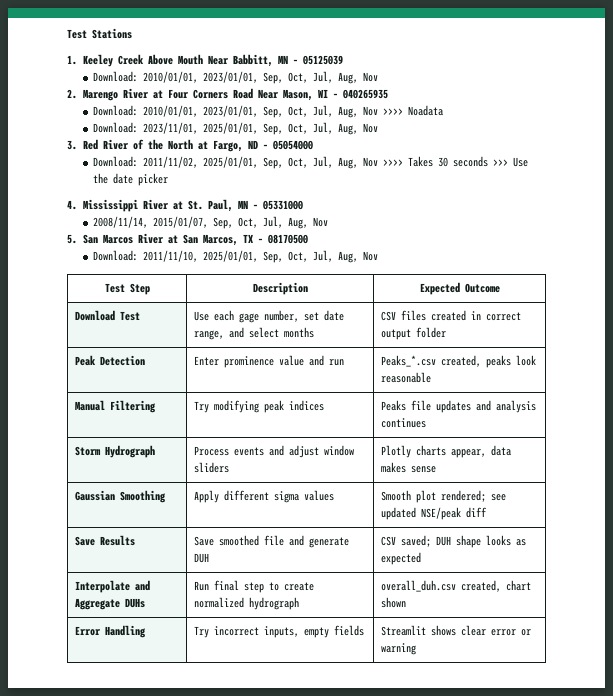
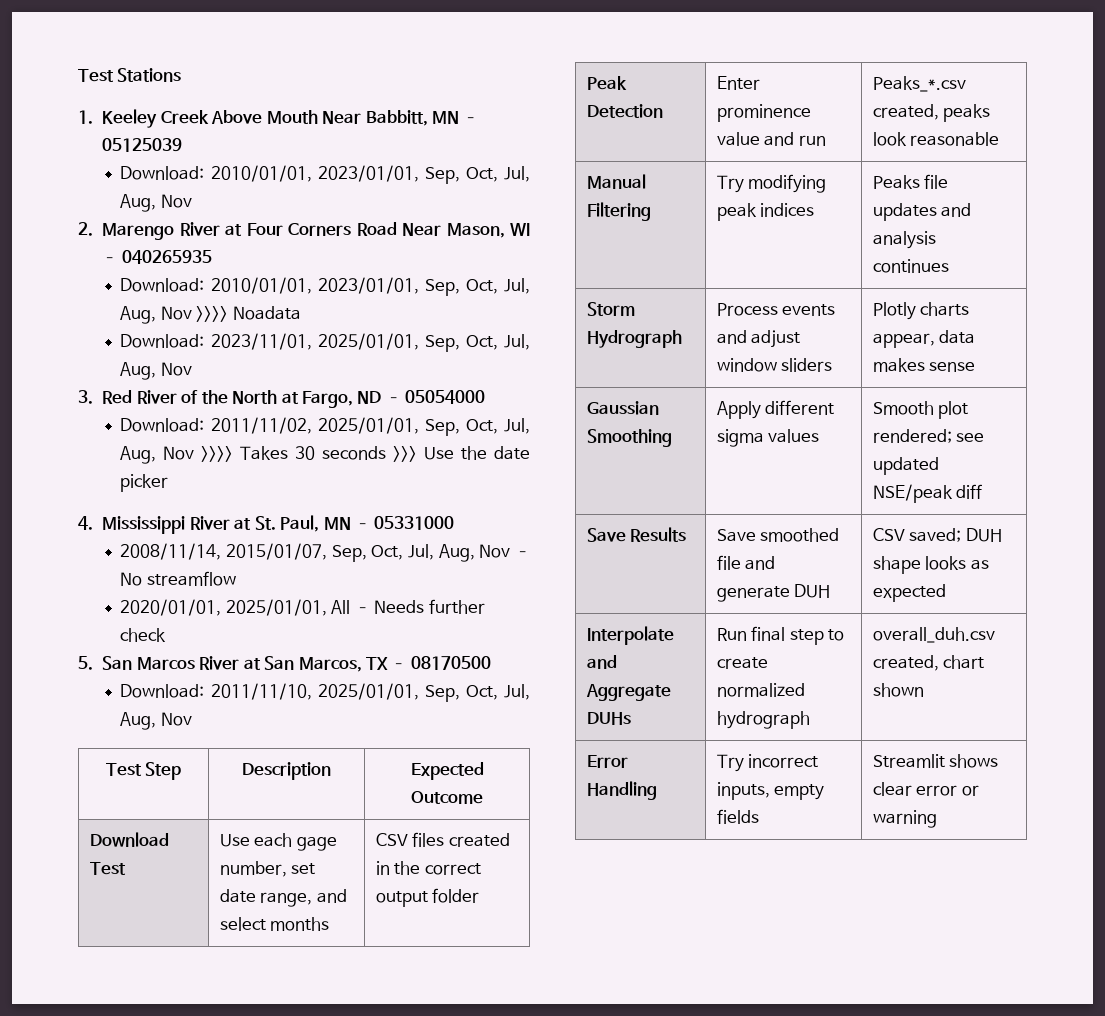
- 2008/11/14, 2015/01/07, Sep, Oct, Jul, Aug, Nov
+ 2008/11/14, 2015/01/07, Sep, Oct, Jul, Aug, Nov – No streamflow
+ 2020/01/01, 2025/01/01, All – Needs further check
- Download Test | Use each gage number, set date range, and select months | CSV files created in correct output folder
+ Download Test | Use each gage number, set date range, and select months | CSV files created in the correct output folder

